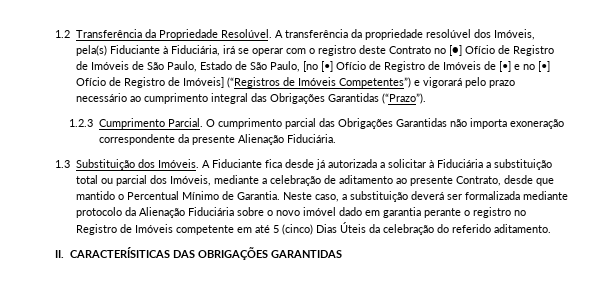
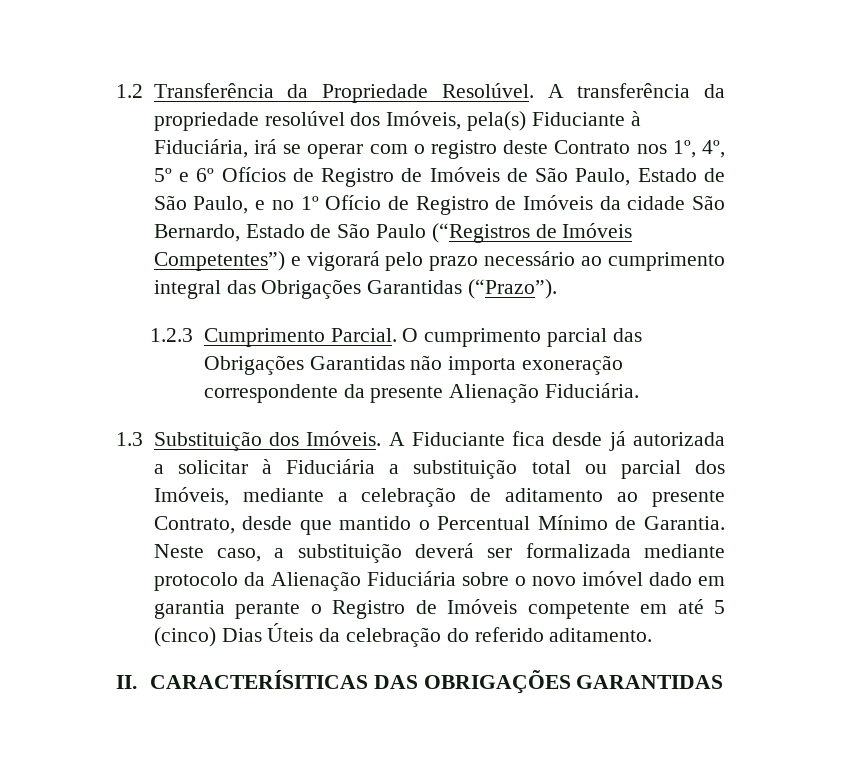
- A transferência da propriedade resolúvel dos Imóveis, pela(s) Fiduciante à Fiduciária, irá se operar com o registro deste Contrato no [●] Ofício de Registro de Imóveis de São Paulo, Estado de São Paulo, [no [•] Ofício de Registro de Imóveis de [•] e no [•] Ofício de Registro de Imóveis] (“Registros de Imóveis Competentes”) e vigorará pelo prazo necessário ao cumprimento integral das Obrigações Garantidas (“Prazo”).
+ A transferência da propriedade resolúvel dos Imóveis, pela(s) Fiduciante à Fiduciária, irá se operar com o registro deste Contrato nos 1º, 4º, 5º e 6º Ofícios de Registro de Imóveis de São Paulo, Estado de São Paulo, e no 1º Ofício de Registro de Imóveis da cidade São Bernardo, Estado de São Paulo (“Registros de Imóveis Competentes”) e vigorará pelo prazo necessário ao cumprimento integral das Obrigações Garantidas (“Prazo”).
- Neste caso, a substituição deverá ser formalizada mediante protocolo da Alienação Fiduciária sobre o novo imóvel dado em garantia perante o registro no Registro de Imóveis competente em até 5 (cinco) Dias Úteis da celebração do referido aditamento.
+ Neste caso, a substituição deverá ser formalizada mediante protocolo da Alienação Fiduciária sobre o novo imóvel dado em garantia perante o Registro de Imóveis competente em até 5 (cinco) Dias Úteis da celebração do referido aditamento.

